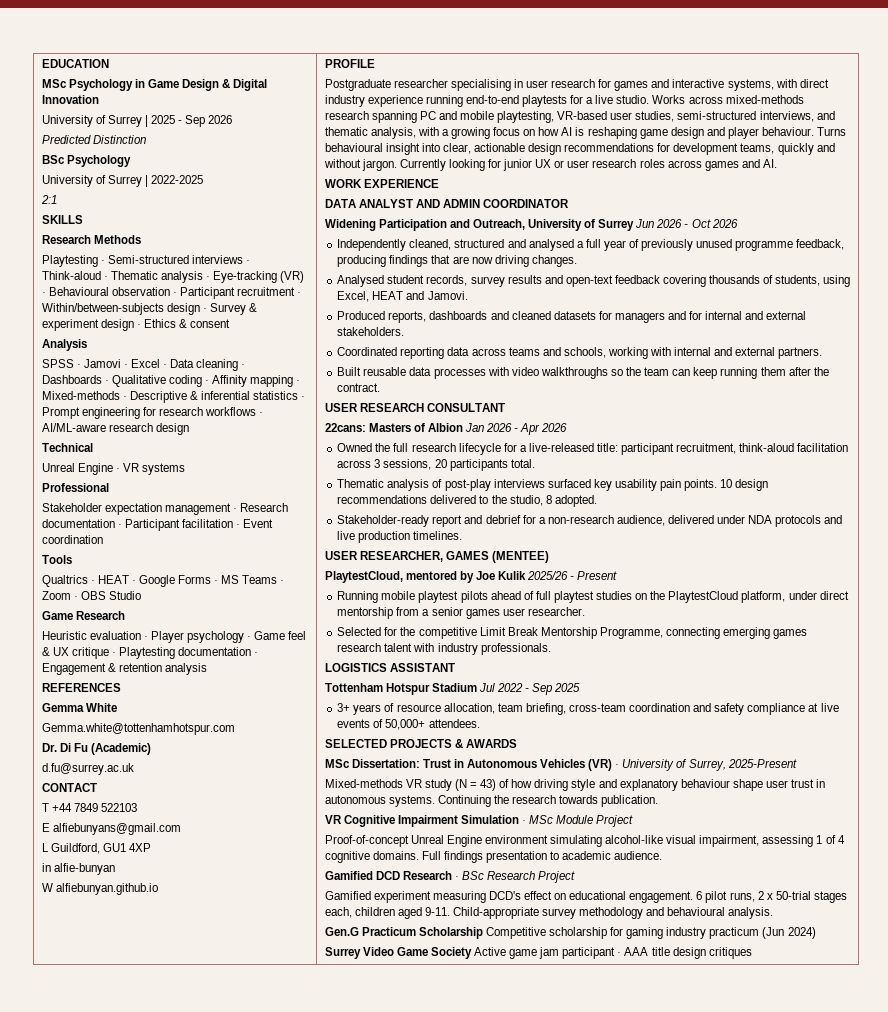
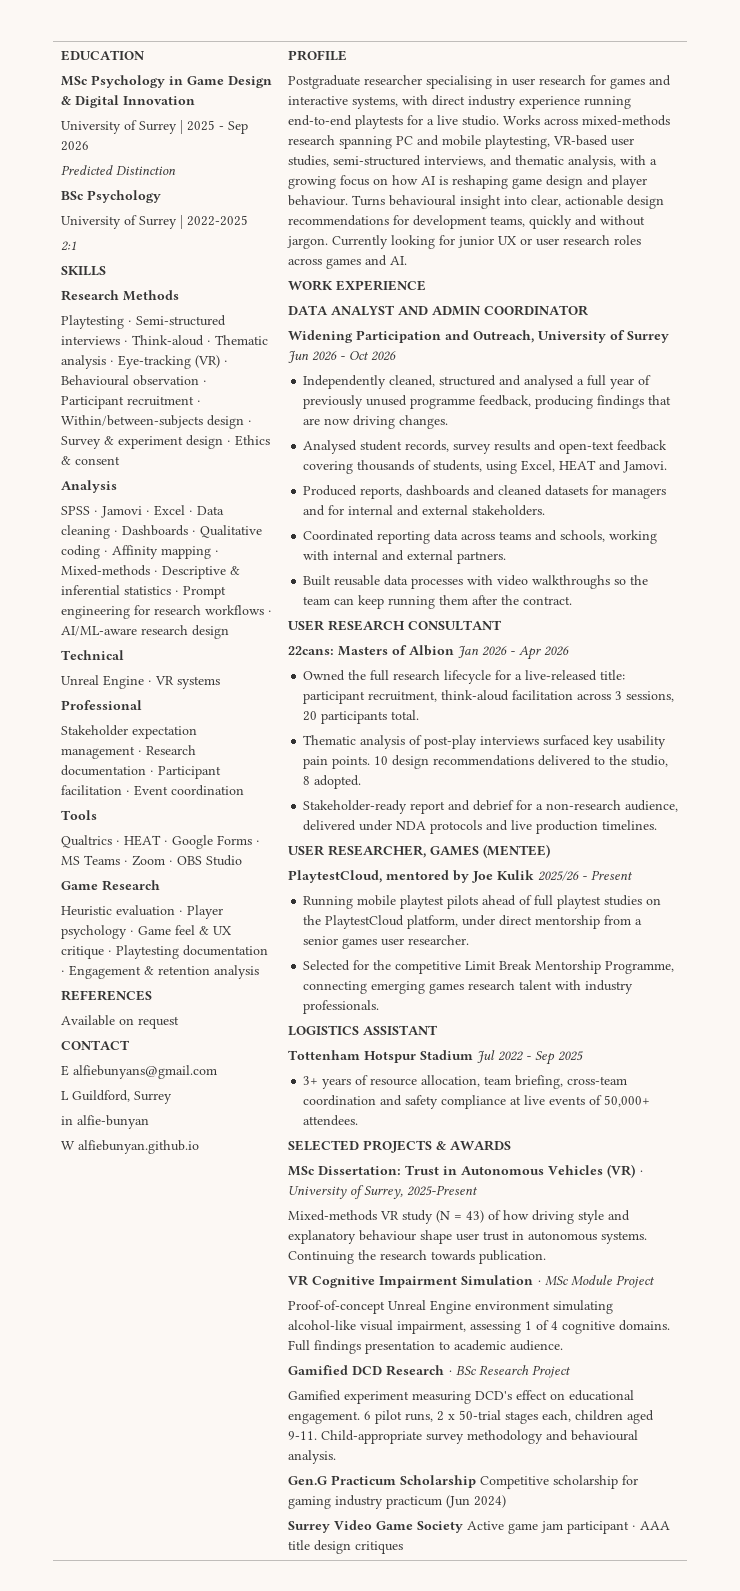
- Gemma White
- Gemma.white@tottenhamhotspur.com
- Dr. Di Fu (Academic)
- d.fu@surrey.ac.uk
+ Available on request
  CONTACT
- T +44 7849 522103
- L Guildford, GU1 4XP
+ L Guildford, Surrey

